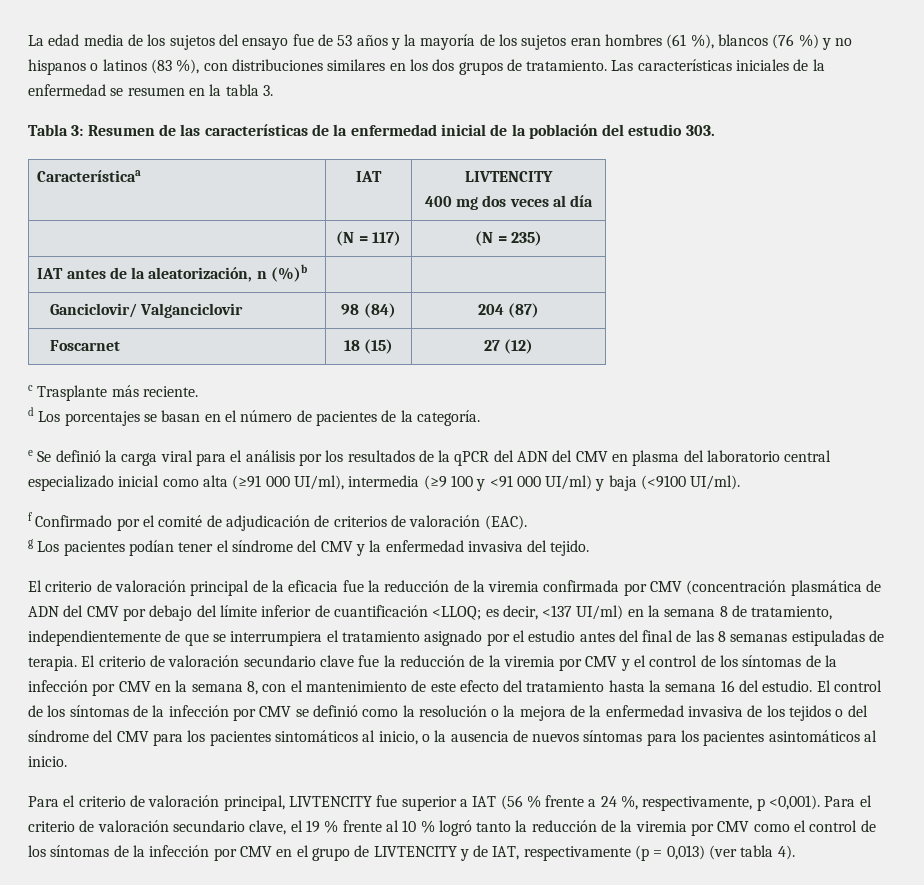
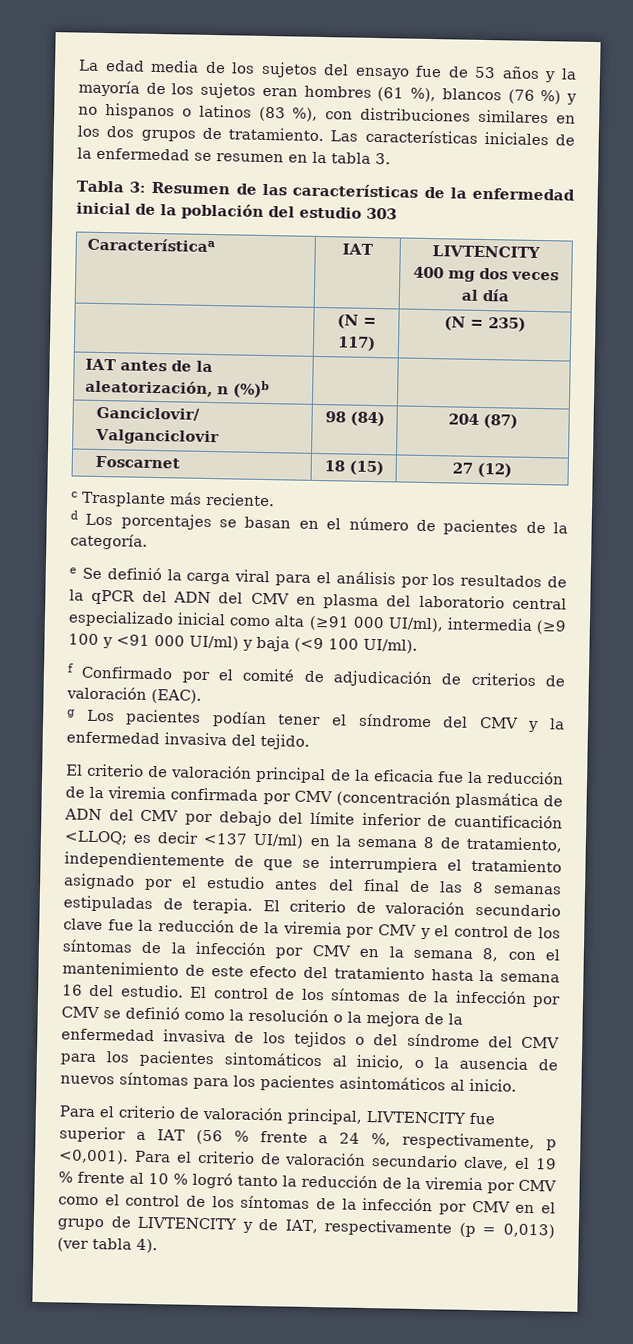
- Tabla 3: Resumen de las características de la enfermedad inicial de la población del estudio 303.
+ Tabla 3: Resumen de las características de la enfermedad inicial de la población del estudio 303
- e Se definió la carga viral para el análisis por los resultados de la qPCR del ADN del CMV en plasma del laboratorio central especializado inicial como alta (≥91 000 UI/ml), intermedia (≥9 100 y <91 000 UI/ml) y baja (<9100 UI/ml).
+ e Se definió la carga viral para el análisis por los resultados de la qPCR del ADN del CMV en plasma del laboratorio central especializado inicial como alta (≥91 000 UI/ml), intermedia (≥9 100 y <91 000 UI/ml) y baja (<9 100 UI/ml).
- es decir, <137 UI/ml) en la semana 8 de tratamiento, independientemente de que se interrumpiera el tratamiento asignado por el estudio antes del final de las 8 semanas estipuladas de terapia.
+ es decir <137 UI/ml) en la semana 8 de tratamiento, independientemente de que se interrumpiera el tratamiento asignado por el estudio antes del final de las 8 semanas estipuladas de terapia.

